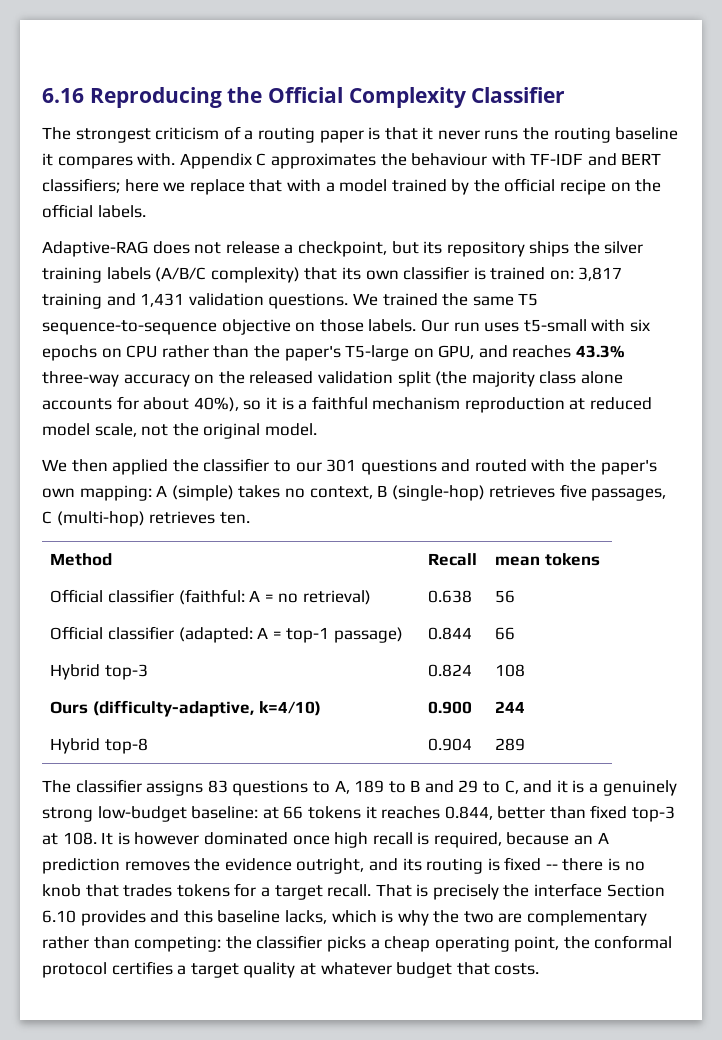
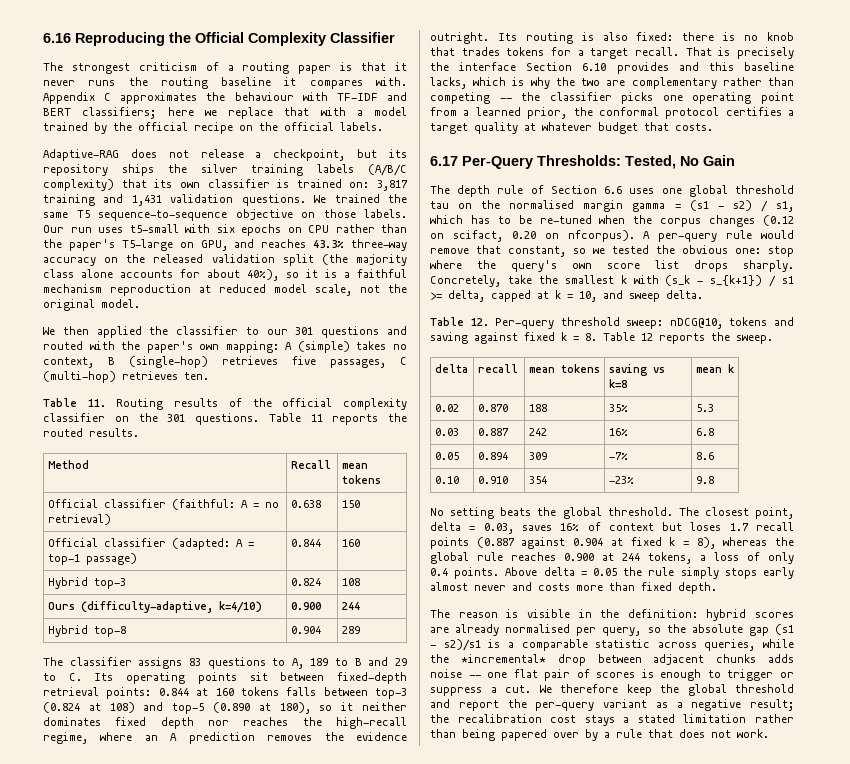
+ Table 11. Routing results of the official complexity classifier on the 301 questions. Table 11 reports the routed results.
- Official classifier (faithful: A = no retrieval) | 0.638 | 56
+ Official classifier (faithful: A = no retrieval) | 0.638 | 150
- Official classifier (adapted: A = top-1 passage) | 0.844 | 66
+ Official classifier (adapted: A = top-1 passage) | 0.844 | 160
- The classifier assigns 83 questions to A, 189 to B and 29 to C, and it is a genuinely strong low-budget baseline: at 66 tokens it reaches 0.844, better than fixed top-3 at 108. It is however dominated once high recall is required, because an A prediction removes the evidence outright, and its routing is fixed -- there is no knob that trades tokens for a target recall.
+ The classifier assigns 83 questions to A, 189 to B and 29 to C. Its operating points sit between fixed-depth retrieval points: 0.844 at 160 tokens falls between top-3 (0.824 at 108) and top-5 (0.890 at 180), so it neither dominates fixed depth nor reaches the high-recall regime, where an A prediction removes the evidence outright. Its routing is also fixed: there is no knob that trades tokens for a target recall.
- That is precisely the interface Section 6.10 provides and this baseline lacks, which is why the two are complementary rather than competing: the classifier picks a cheap operating point, the conformal protocol certifies a target quality at whatever budget that costs.
+ That is precisely the interface Section 6.10 provides and this baseline lacks, which is why the two are complementary rather than competing -- the classifier picks one operating point from a learned prior, the conformal protocol certifies a target quality at whatever budget that costs.
+ 6.17 Per-Query Thresholds: Tested, No Gain
+ The depth rule of Section 6.6 uses one global threshold tau on the normalised margin gamma = (s1 - s2) / s1, which has to be re-tuned when the corpus changes (0.12 on scifact, 0.20 on nfcorpus). A per-query rule would remove that constant, so we tested the obvious one: stop where the query's own score list drops sharply. Concretely, take the smallest k with (s_k - s_{k+1}) / s1 >= delta, capped at k = 10, and sweep delta.
+ Table 12. Per-query threshold sweep: nDCG@10, tokens and saving against fixed k = 8. Table 12 reports the sweep.
+ delta | recall | mean tokens | saving vs k=8 | mean k
+ 0.02 | 0.870 | 188 | 35% | 5.3
+ 0.03 | 0.887 | 242 | 16% | 6.8
+ 0.05 | 0.894 | 309 | -7% | 8.6
+ 0.10 | 0.910 | 354 | -23% | 9.8
+ No setting beats the global threshold. The closest point, delta = 0.03, saves 16% of context but loses 1.7 recall points (0.887 against 0.904 at fixed k = 8), whereas the global rule reaches 0.900 at 244 tokens, a loss of only 0.4 points. Above delta = 0.05 the rule simply stops early almost never and costs more than fixed depth.
+ The reason is visible in the definition: hybrid scores are already normalised per query, so the absolute gap (s1 - s2)/s1 is a comparable statistic across queries, while the *incremental* drop between adjacent chunks adds noise -- one flat pair of scores is enough to trigger or suppress a cut. We therefore keep the global threshold and report the per-query variant as a negative result; the recalibration cost stays a stated limitation rather than being papered over by a rule that does not work.

